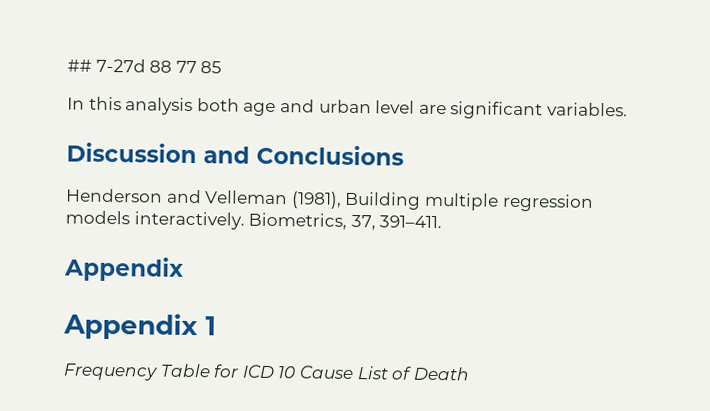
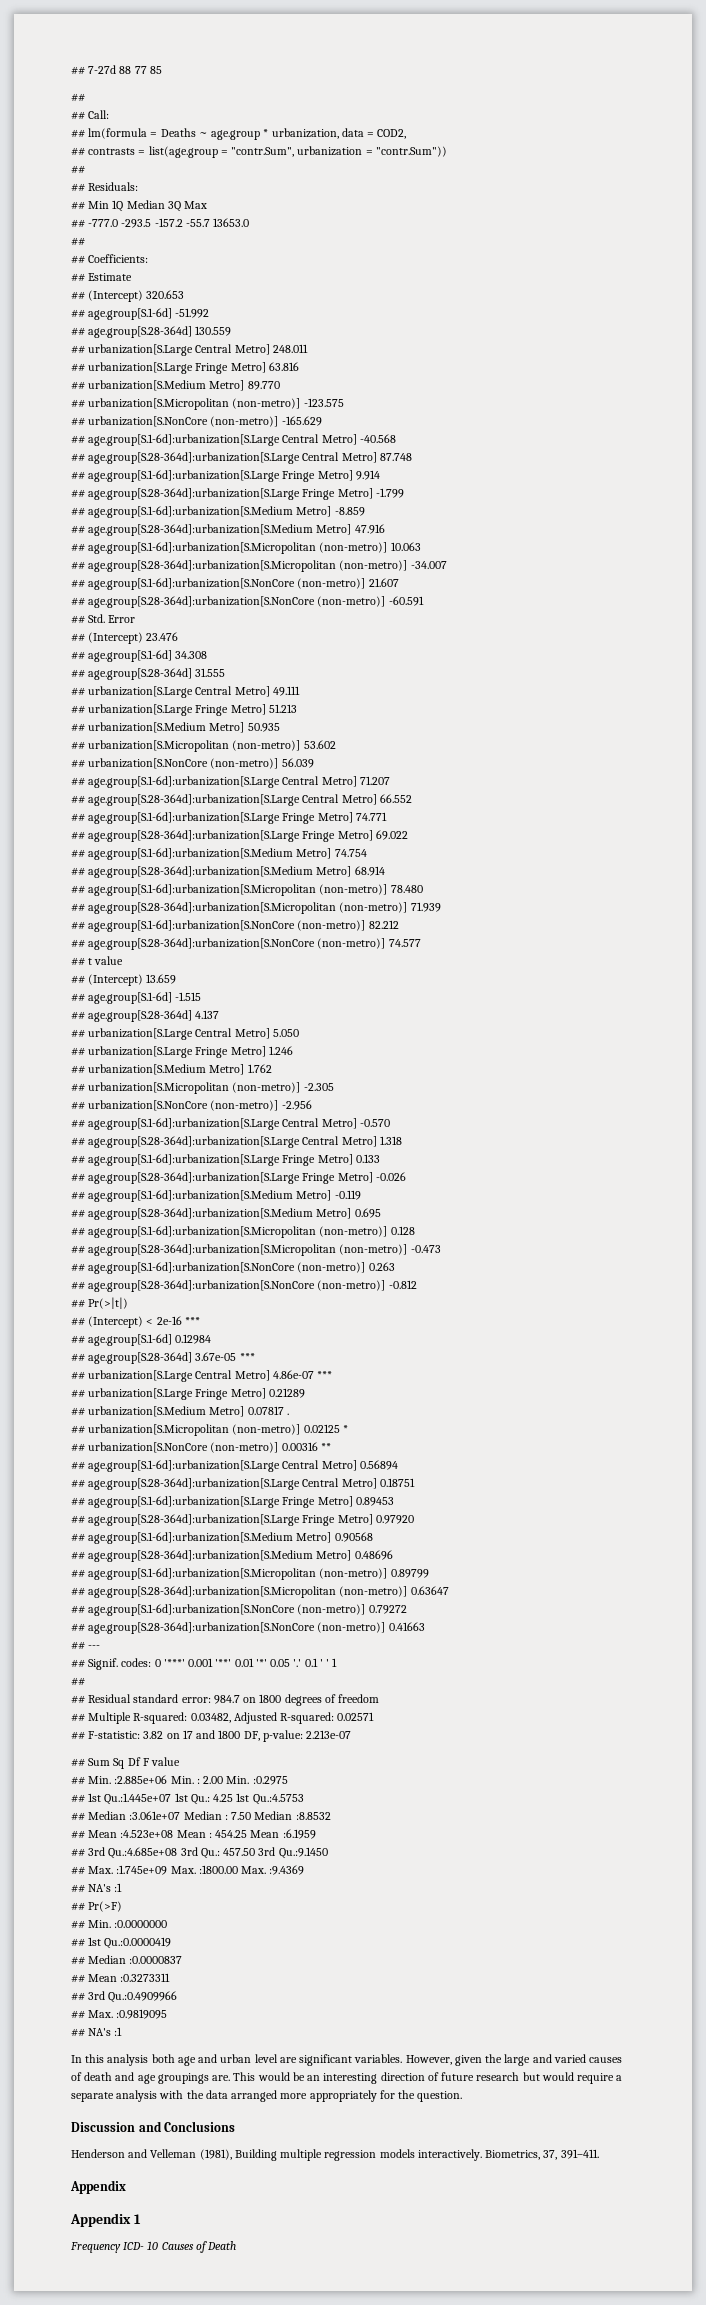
  ## 7-27d 88 77 85
+ ##
+ ## Call:
+ ## lm(formula = Deaths ~ age.group * urbanization, data = COD2,
+ ## contrasts = list(age.group = "contr.Sum", urbanization = "contr.Sum"))
+ ##
+ ## Residuals:
+ ## Min 1Q Median 3Q Max
+ ## -777.0 -293.5 -157.2 -55.7 13653.0
+ ##
+ ## Coefficients:
+ ## Estimate
+ ## (Intercept) 320.653
+ ## age.group[S.1-6d] -51.992
+ ## age.group[S.28-364d] 130.559
+ ## urbanization[S.Large Central Metro] 248.011
+ ## urbanization[S.Large Fringe Metro] 63.816
+ ## urbanization[S.Medium Metro] 89.770
+ ## urbanization[S.Micropolitan (non-metro)] -123.575
+ ## urbanization[S.NonCore (non-metro)] -165.629
+ ## age.group[S.1-6d]:urbanization[S.Large Central Metro] -40.568
+ ## age.group[S.28-364d]:urbanization[S.Large Central Metro] 87.748
+ ## age.group[S.1-6d]:urbanization[S.Large Fringe Metro] 9.914
+ ## age.group[S.28-364d]:urbanization[S.Large Fringe Metro] -1.799
+ ## age.group[S.1-6d]:urbanization[S.Medium Metro] -8.859
+ ## age.group[S.28-364d]:urbanization[S.Medium Metro] 47.916
+ ## age.group[S.1-6d]:urbanization[S.Micropolitan (non-metro)] 10.063
+ ## age.group[S.28-364d]:urbanization[S.Micropolitan (non-metro)] -34.007
+ ## age.group[S.1-6d]:urbanization[S.NonCore (non-metro)] 21.607
+ ## age.group[S.28-364d]:urbanization[S.NonCore (non-metro)] -60.591
+ ## Std. Error
+ ## (Intercept) 23.476
+ ## age.group[S.1-6d] 34.308
+ ## age.group[S.28-364d] 31.555
+ ## urbanization[S.Large Central Metro] 49.111
+ ## urbanization[S.Large Fringe Metro] 51.213
+ ## urbanization[S.Medium Metro] 50.935
+ ## urbanization[S.Micropolitan (non-metro)] 53.602
+ ## urbanization[S.NonCore (non-metro)] 56.039
+ ## age.group[S.1-6d]:urbanization[S.Large Central Metro] 71.207
+ ## age.group[S.28-364d]:urbanization[S.Large Central Metro] 66.552
+ ## age.group[S.1-6d]:urbanization[S.Large Fringe Metro] 74.771
+ ## age.group[S.28-364d]:urbanization[S.Large Fringe Metro] 69.022
+ ## age.group[S.1-6d]:urbanization[S.Medium Metro] 74.754
+ ## age.group[S.28-364d]:urbanization[S.Medium Metro] 68.914
+ ## age.group[S.1-6d]:urbanization[S.Micropolitan (non-metro)] 78.480
+ ## age.group[S.28-364d]:urbanization[S.Micropolitan (non-metro)] 71.939
+ ## age.group[S.1-6d]:urbanization[S.NonCore (non-metro)] 82.212
+ ## age.group[S.28-364d]:urbanization[S.NonCore (non-metro)] 74.577
+ ## t value
+ ## (Intercept) 13.659
+ ## age.group[S.1-6d] -1.515
+ ## age.group[S.28-364d] 4.137
+ ## urbanization[S.Large Central Metro] 5.050
+ ## urbanization[S.Large Fringe Metro] 1.246
+ ## urbanization[S.Medium Metro] 1.762
+ ## urbanization[S.Micropolitan (non-metro)] -2.305
+ ## urbanization[S.NonCore (non-metro)] -2.956
+ ## age.group[S.1-6d]:urbanization[S.Large Central Metro] -0.570
+ ## age.group[S.28-364d]:urbanization[S.Large Central Metro] 1.318
+ ## age.group[S.1-6d]:urbanization[S.Large Fringe Metro] 0.133
+ ## age.group[S.28-364d]:urbanization[S.Large Fringe Metro] -0.026
+ ## age.group[S.1-6d]:urbanization[S.Medium Metro] -0.119
+ ## age.group[S.28-364d]:urbanization[S.Medium Metro] 0.695
+ ## age.group[S.1-6d]:urbanization[S.Micropolitan (non-metro)] 0.128
+ ## age.group[S.28-364d]:urbanization[S.Micropolitan (non-metro)] -0.473
+ ## age.group[S.1-6d]:urbanization[S.NonCore (non-metro)] 0.263
+ ## age.group[S.28-364d]:urbanization[S.NonCore (non-metro)] -0.812
+ ## Pr(>|t|)
+ ## (Intercept) < 2e-16 ***
+ ## age.group[S.1-6d] 0.12984
+ ## age.group[S.28-364d] 3.67e-05 ***
+ ## urbanization[S.Large Central Metro] 4.86e-07 ***
+ ## urbanization[S.Large Fringe Metro] 0.21289
+ ## urbanization[S.Medium Metro] 0.07817 .
+ ## urbanization[S.Micropolitan (non-metro)] 0.02125 *
+ ## urbanization[S.NonCore (non-metro)] 0.00316 **
+ ## age.group[S.1-6d]:urbanization[S.Large Central Metro] 0.56894
+ ## age.group[S.28-364d]:urbanization[S.Large Central Metro] 0.18751
+ ## age.group[S.1-6d]:urbanization[S.Large Fringe Metro] 0.89453
+ ## age.group[S.28-364d]:urbanization[S.Large Fringe Metro] 0.97920
+ ## age.group[S.1-6d]:urbanization[S.Medium Metro] 0.90568
+ ## age.group[S.28-364d]:urbanization[S.Medium Metro] 0.48696
+ ## age.group[S.1-6d]:urbanization[S.Micropolitan (non-metro)] 0.89799
+ ## age.group[S.28-364d]:urbanization[S.Micropolitan (non-metro)] 0.63647
+ ## age.group[S.1-6d]:urbanization[S.NonCore (non-metro)] 0.79272
+ ## age.group[S.28-364d]:urbanization[S.NonCore (non-metro)] 0.41663
+ ## ---
+ ## Signif. codes: 0 '***' 0.001 '**' 0.01 '*' 0.05 '.' 0.1 ' ' 1
+ ##
+ ## Residual standard error: 984.7 on 1800 degrees of freedom
+ ## Multiple R-squared: 0.03482, Adjusted R-squared: 0.02571
+ ## F-statistic: 3.82 on 17 and 1800 DF, p-value: 2.213e-07
+ ## Sum Sq Df F value
+ ## Min. :2.885e+06 Min. : 2.00 Min. :0.2975
+ ## 1st Qu.:1.445e+07 1st Qu.: 4.25 1st Qu.:4.5753
+ ## Median :3.061e+07 Median : 7.50 Median :8.8532
+ ## Mean :4.523e+08 Mean : 454.25 Mean :6.1959
+ ## 3rd Qu.:4.685e+08 3rd Qu.: 457.50 3rd Qu.:9.1450
+ ## Max. :1.745e+09 Max. :1800.00 Max. :9.4369
+ ## NA's :1
+ ## Pr(>F)
+ ## Min. :0.0000000
+ ## 1st Qu.:0.0000419
+ ## Median :0.0000837
+ ## Mean :0.3273311
+ ## 3rd Qu.:0.4909966
+ ## Max. :0.9819095
+ ## NA's :1
+ However, given the large and varied causes of death and age groupings are. This would be an interesting direction of future research but would require a separate analysis with the data arranged more appropriately for the question.
- Frequency Table for ICD 10 Cause List of Death
+ Frequency ICD- 10 Causes of Death

